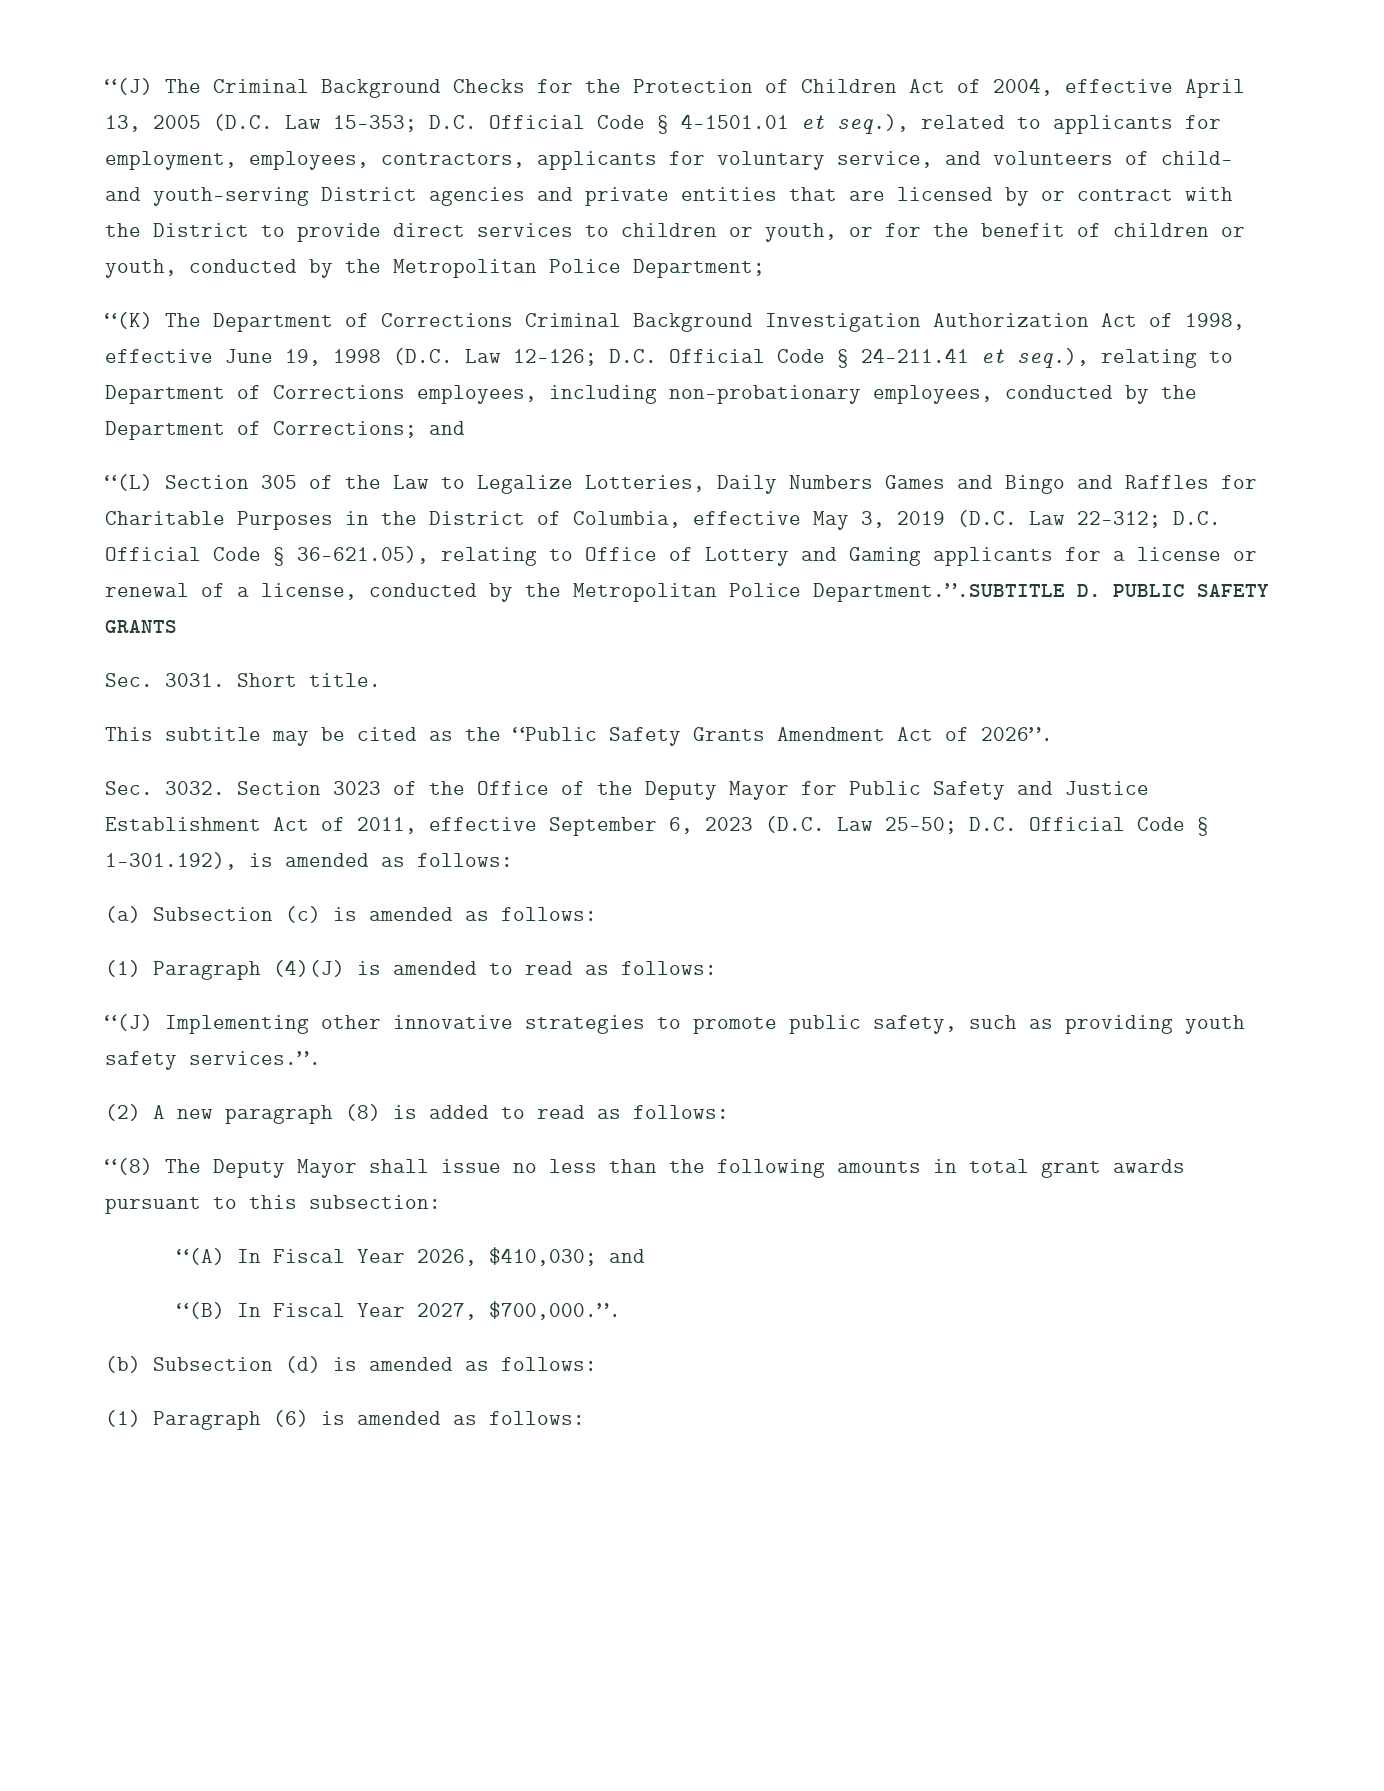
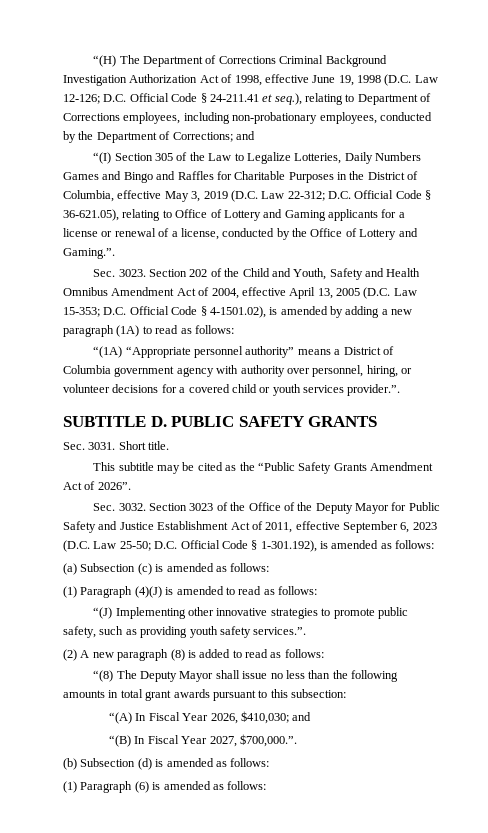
- “(J) The Criminal Background Checks for the Protection of Children Act of 2004, effective April 13, 2005 (D.C. Law 15-353; D.C. Official Code § 4-1501.01 et seq.), related to applicants for employment, employees, contractors, applicants for voluntary service, and volunteers of child- and youth-serving District agencies and private entities that are licensed by or contract with the District to provide direct services to children or youth, or for the benefit of children or youth, conducted by the Metropolitan Police Department;
- “(K) The Department of Corrections Criminal Background Investigation Authorization Act of 1998, effective June 19, 1998 (D.C. Law 12-126; D.C. Official Code § 24-211.41 et seq.), relating to Department of Corrections employees, including non-probationary employees, conducted by the Department of Corrections; and
+ “(H) The Department of Corrections Criminal Background Investigation Authorization Act of 1998, effective June 19, 1998 (D.C. Law 12-126; D.C. Official Code § 24-211.41 et seq.), relating to Department of Corrections employees, including non-probationary employees, conducted by the Department of Corrections; and
- “(L) Section 305 of the Law to Legalize Lotteries, Daily Numbers Games and Bingo and Raffles for Charitable Purposes in the District of Columbia, effective May 3, 2019 (D.C. Law 22-312; D.C. Official Code § 36-621.05), relating to Office of Lottery and Gaming applicants for a license or renewal of a license, conducted by the Metropolitan Police Department.”.SUBTITLE D. PUBLIC SAFETY GRANTS
+ “(I) Section 305 of the Law to Legalize Lotteries, Daily Numbers Games and Bingo and Raffles for Charitable Purposes in the District of Columbia, effective May 3, 2019 (D.C. Law 22-312; D.C. Official Code § 36-621.05), relating to Office of Lottery and Gaming applicants for a license or renewal of a license, conducted by the Office of Lottery and Gaming.”.
+ Sec. 3023. Section 202 of the Child and Youth, Safety and Health Omnibus Amendment Act of 2004, effective April 13, 2005 (D.C. Law 15-353; D.C. Official Code § 4-1501.02), is amended by adding a new paragraph (1A) to read as follows:
+ “(1A) “Appropriate personnel authority” means a District of Columbia government agency with authority over personnel, hiring, or volunteer decisions for a covered child or youth services provider.”.
+ SUBTITLE D. PUBLIC SAFETY GRANTS

